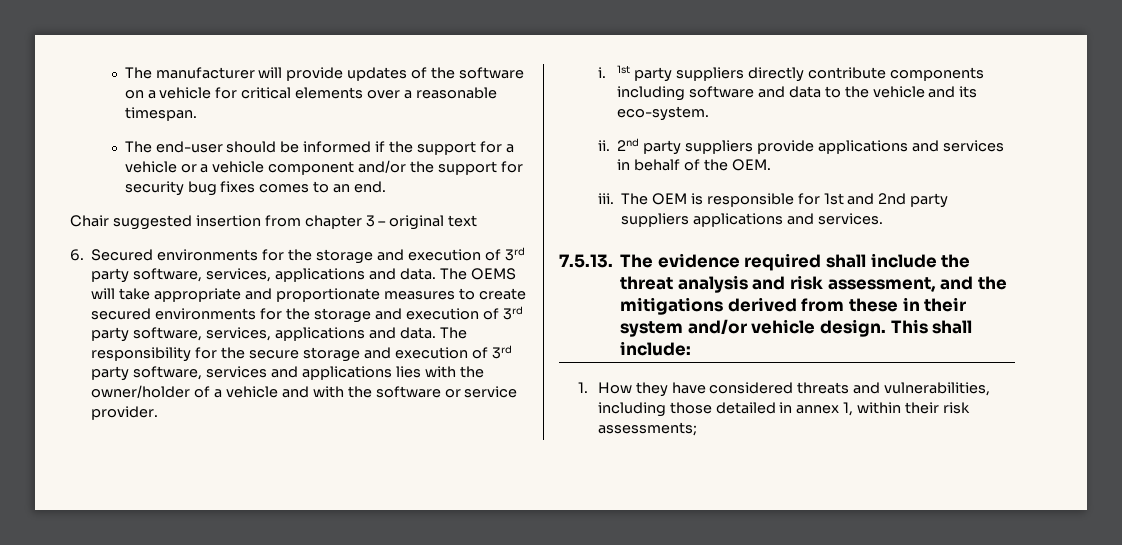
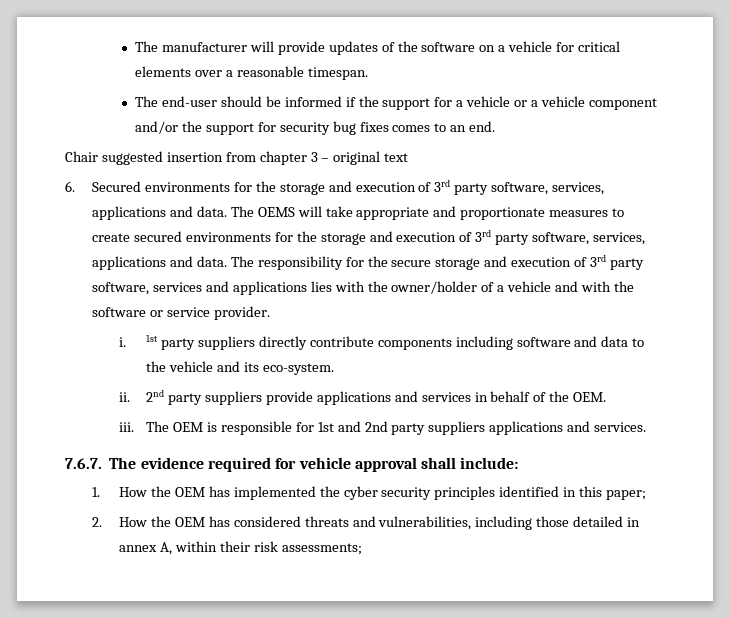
- 7.5.13. The evidence required shall include the threat analysis and risk assessment, and the mitigations derived from these in their system and/or vehicle design. This shall include:
- 1. How they have considered threats and vulnerabilities, including those detailed in annex 1, within their risk assessments;
+ 7.6.7. The evidence required for vehicle approval shall include:
+ 1. How the OEM has implemented the cyber security principles identified in this paper;
+ 2. How the OEM has considered threats and vulnerabilities, including those detailed in annex A, within their risk assessments;

